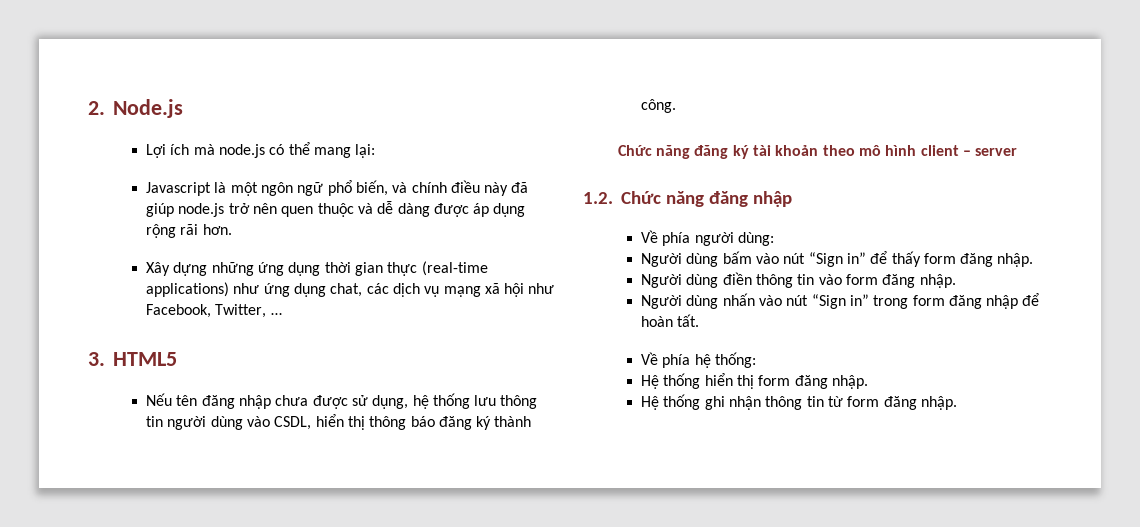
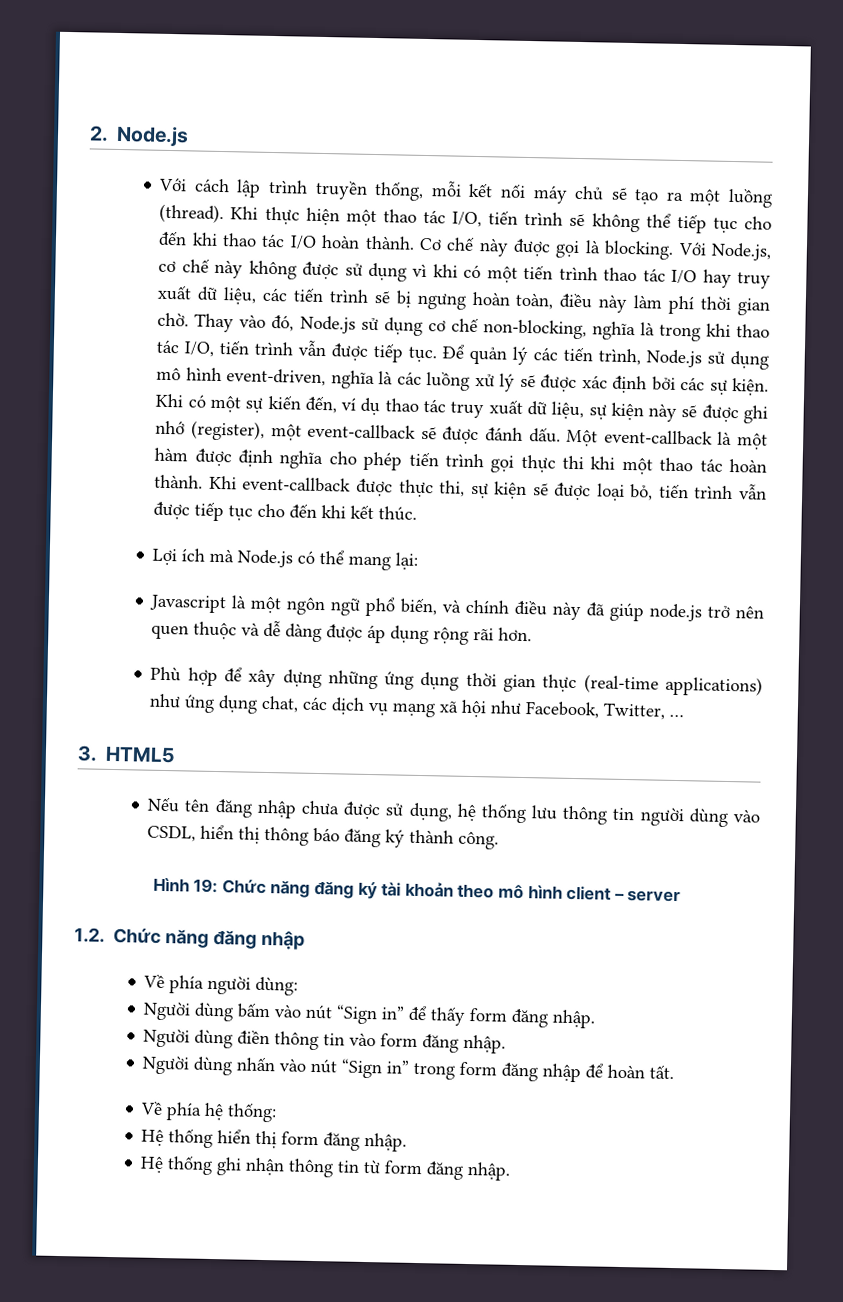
+ Với cách lập trình truyền thống, mỗi kết nối máy chủ sẽ tạo ra một luồng (thread). Khi thực hiện một thao tác I/O, tiến trình sẽ không thể tiếp tục cho đến khi thao tác I/O hoàn thành. Cơ chế này được gọi là blocking. Với Node.js, cơ chế này không được sử dụng vì khi có một tiến trình thao tác I/O hay truy xuất dữ liệu, các tiến trình sẽ bị ngưng hoàn toàn, điều này làm phí thời gian chờ. Thay vào đó, Node.js sử dụng cơ chế non-blocking, nghĩa là trong khi thao tác I/O, tiến trình vẫn được tiếp tục. Để quản lý các tiến trình, Node.js sử dụng mô hình event-driven, nghĩa là các luồng xử lý sẽ được xác định bởi các sự kiện. Khi có một sự kiến đến, ví dụ thao tác truy xuất dữ liệu, sự kiện này sẽ được ghi nhớ (register), một event-callback sẽ được đánh dấu. Một event-callback là một hàm được định nghĩa cho phép tiến trình gọi thực thi khi một thao tác hoàn thành. Khi event-callback được thực thi, sự kiện sẽ được loại bỏ, tiến trình vẫn được tiếp tục cho đến khi kết thúc.
- Lợi ích mà node.js có thể mang lại:
+ Lợi ích mà Node.js có thể mang lại:
- Xây dựng những ứng dụng thời gian thực (real-time applications) như ứng dụng chat, các dịch vụ mạng xã hội như Facebook, Twitter, …
+ Phù hợp để xây dựng những ứng dụng thời gian thực (real-time applications) như ứng dụng chat, các dịch vụ mạng xã hội như Facebook, Twitter, …
- Chức năng đăng ký tài khoản theo mô hình client – server
+ Hình 19: Chức năng đăng ký tài khoản theo mô hình client – server

